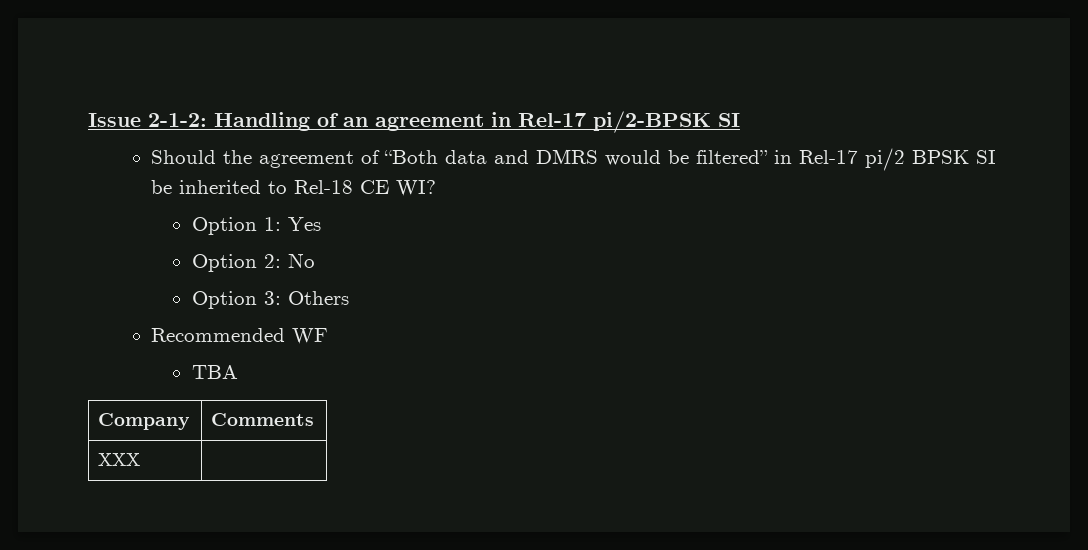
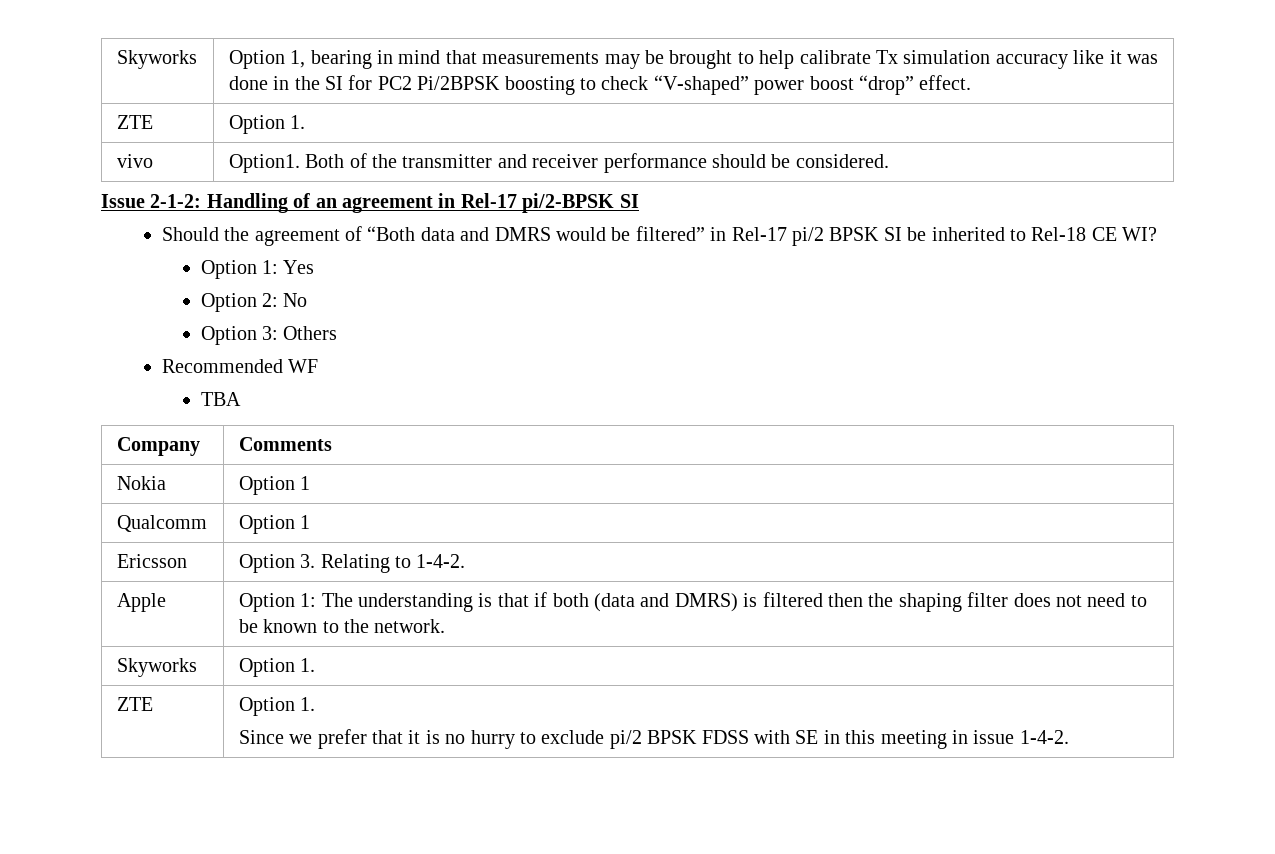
+ Skyworks | Option 1, bearing in mind that measurements may be brought to help calibrate Tx simulation accuracy like it was done in the SI for PC2 Pi/2BPSK boosting to check “V-shaped” power boost “drop” effect.
+ ZTE | Option 1.
+ vivo | Option1. Both of the transmitter and receiver performance should be considered.
- XXX |
+ Nokia | Option 1
+ Qualcomm | Option 1
+ Ericsson | Option 3. Relating to 1-4-2.
+ Apple | Option 1: The understanding is that if both (data and DMRS) is filtered then the shaping filter does not need to be known to the network.
+ Skyworks | Option 1.
+ ZTE | Option 1.
+ Since we prefer that it is no hurry to exclude pi/2 BPSK FDSS with SE in this meeting in issue 1-4-2.

